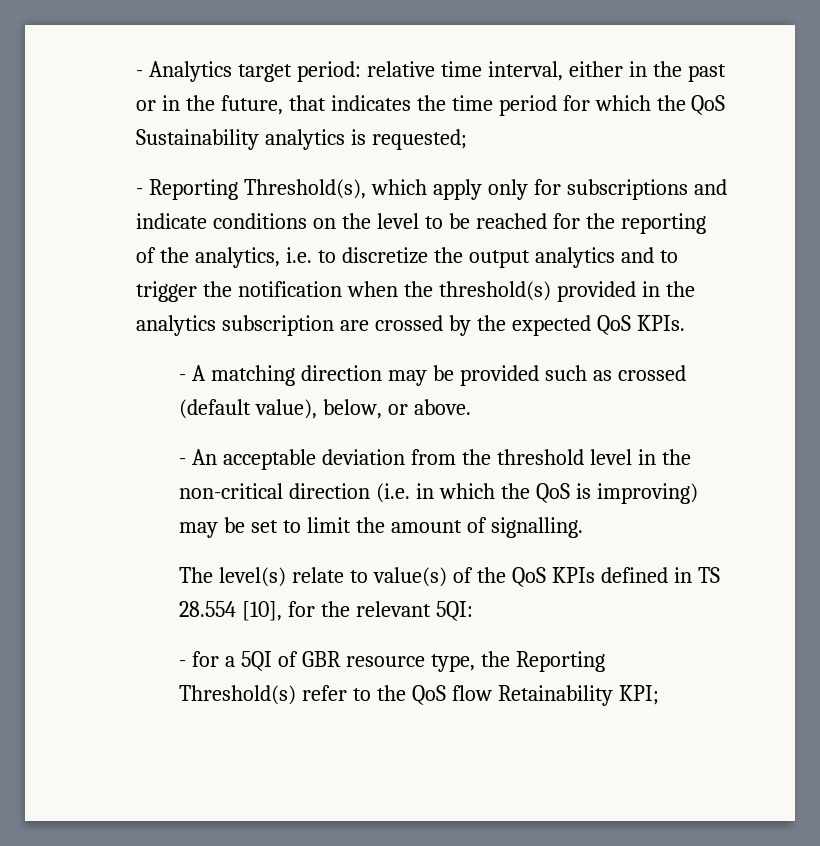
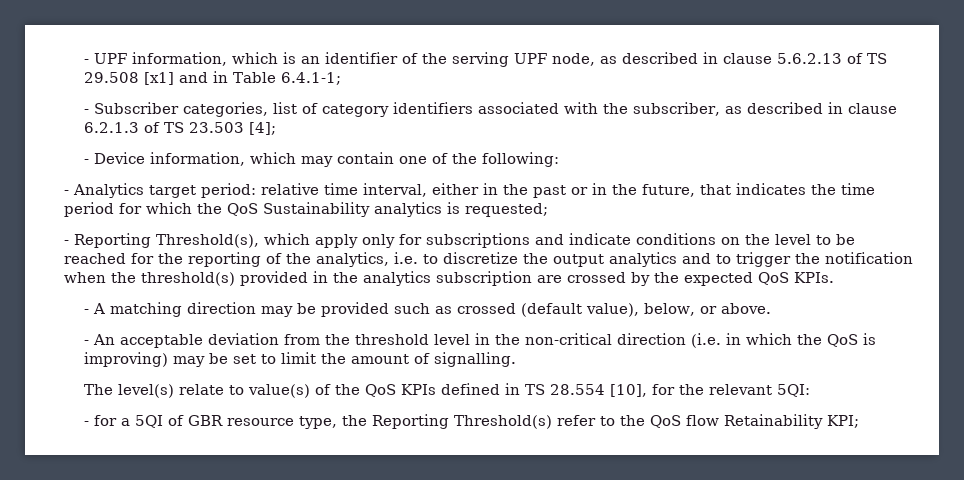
+ - UPF information, which is an identifier of the serving UPF node, as described in clause 5.6.2.13 of TS 29.508 [x1] and in Table 6.4.1-1;
+ - Subscriber categories, list of category identifiers associated with the subscriber, as described in clause 6.2.1.3 of TS 23.503 [4];
+ - Device information, which may contain one of the following:

